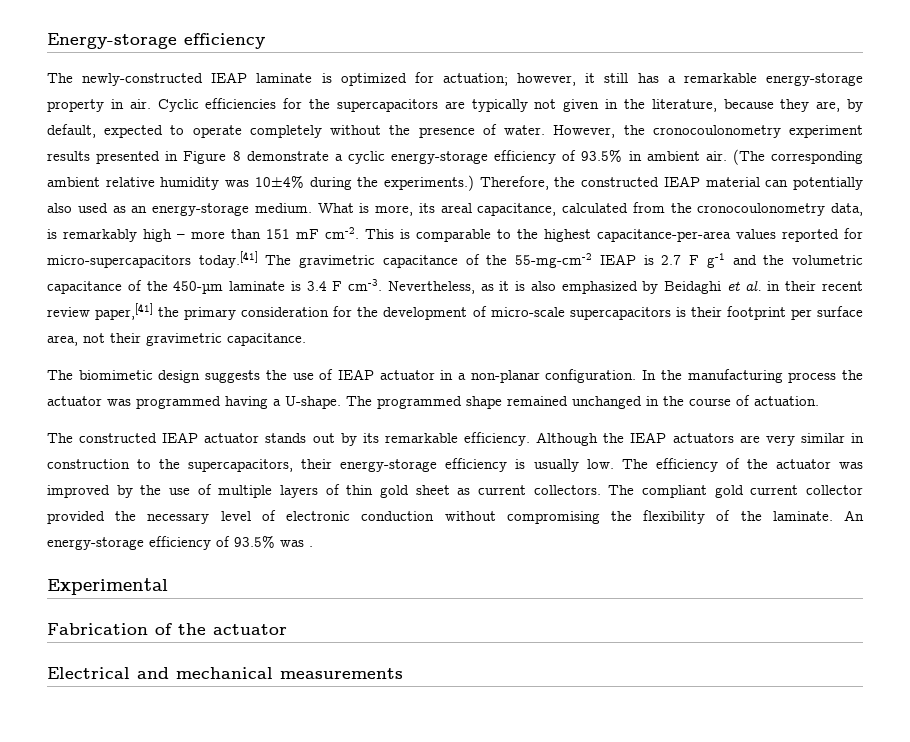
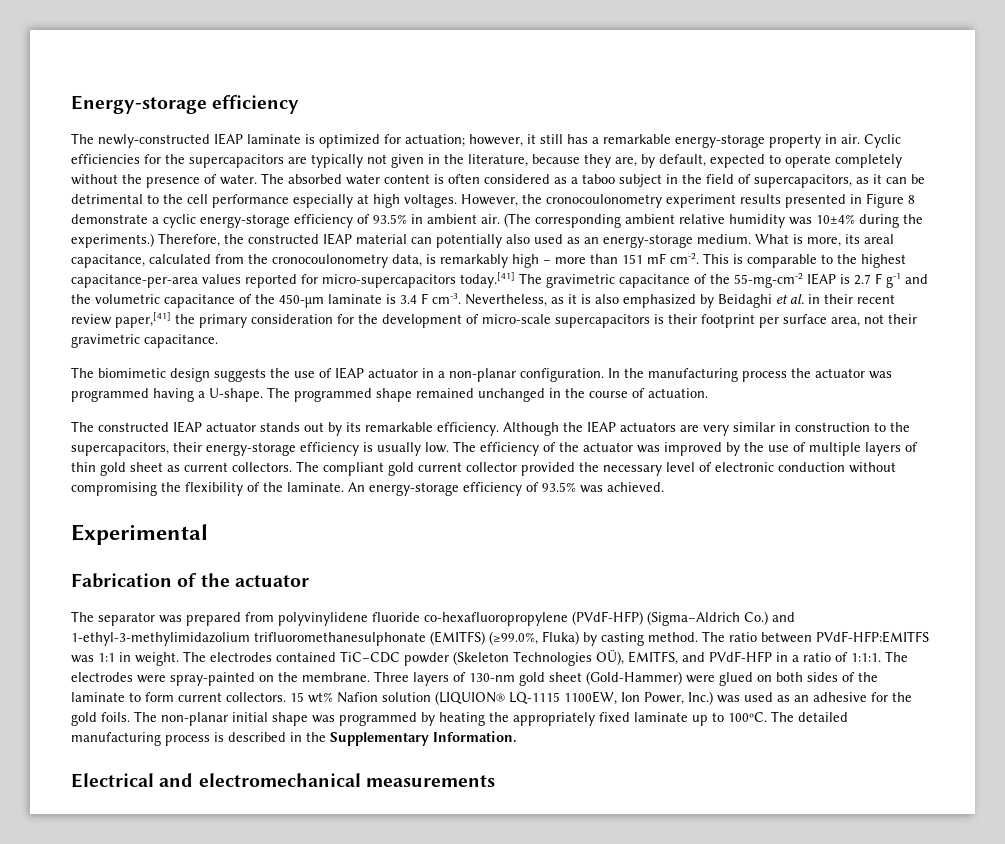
+ The absorbed water content is often considered as a taboo subject in the field of supercapacitors, as it can be detrimental to the cell performance especially at high voltages.
- An energy-storage efficiency of 93.5% was .
+ An energy-storage efficiency of 93.5% was achieved.
+ The separator was prepared from polyvinylidene fluoride co-hexafluoropropylene (PVdF-HFP) (Sigma–Aldrich Co.) and 1-ethyl-3-methylimidazolium trifluoromethanesulphonate (EMITFS) (≥99.0%, Fluka) by casting method. The ratio between PVdF-HFP:EMITFS was 1:1 in weight. The electrodes contained TiC–CDC powder (Skeleton Technologies OÜ), EMITFS, and PVdF-HFP in a ratio of 1:1:1. The electrodes were spray-painted on the membrane. Three layers of 130-nm gold sheet (Gold-Hammer) were glued on both sides of the laminate to form current collectors. 15 wt% Nafion solution (LIQUION® LQ-1115 1100EW, Ion Power, Inc.) was used as an adhesive for the gold foils. The non-planar initial shape was programmed by heating the appropriately fixed laminate up to 100ºC. The detailed manufacturing process is described in the Supplementary Information.
- Electrical and mechanical measurements
+ Electrical and electromechanical measurements

